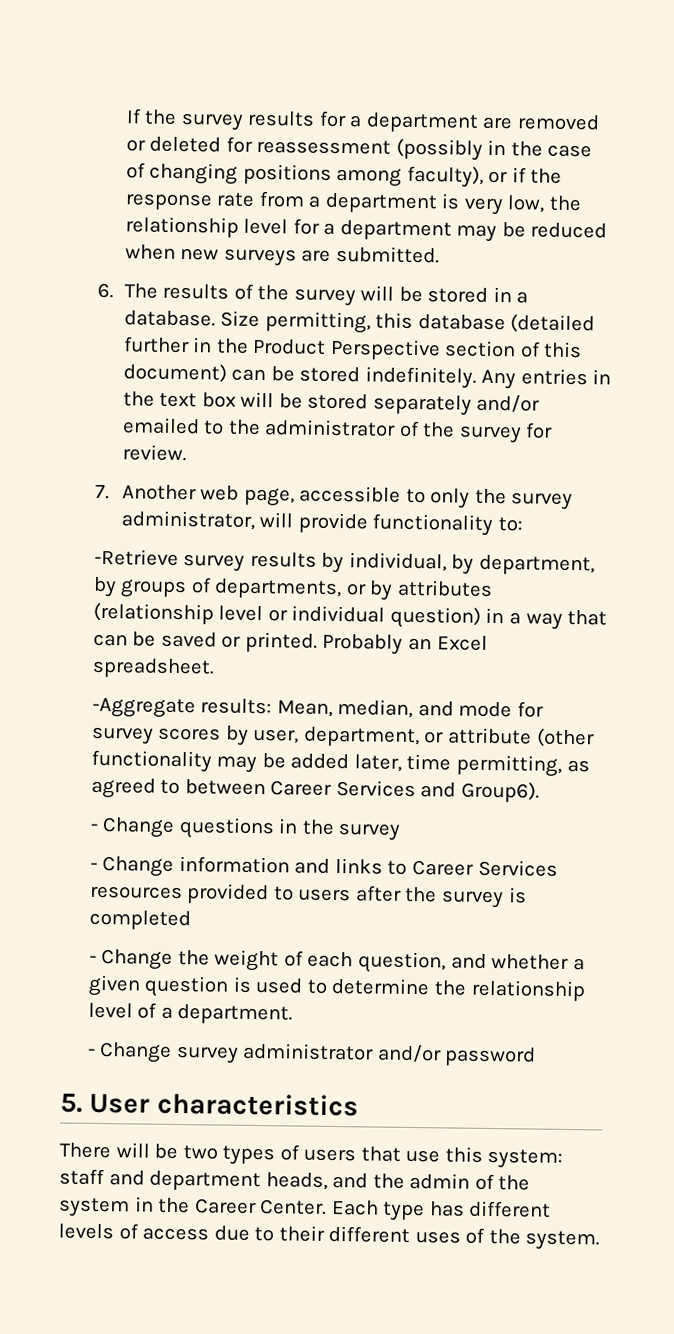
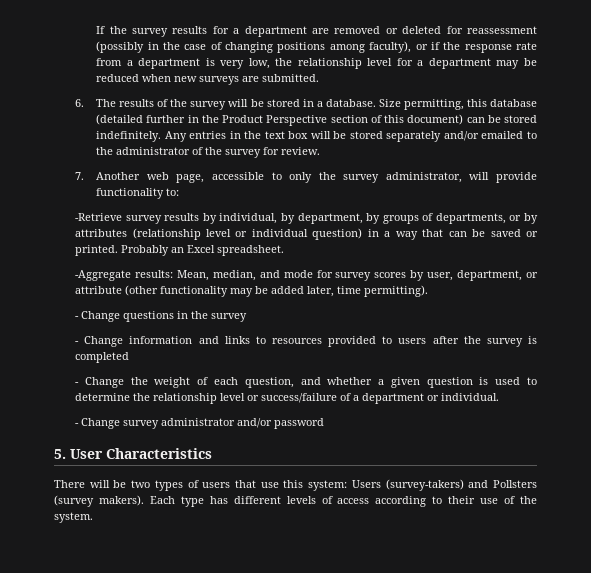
- -Aggregate results: Mean, median, and mode for survey scores by user, department, or attribute (other functionality may be added later, time permitting, as agreed to between Career Services and Group6).
+ -Aggregate results: Mean, median, and mode for survey scores by user, department, or attribute (other functionality may be added later, time permitting).
- - Change information and links to Career Services resources provided to users after the survey is completed
+ - Change information and links to resources provided to users after the survey is completed
- - Change the weight of each question, and whether a given question is used to determine the relationship level of a department.
+ - Change the weight of each question, and whether a given question is used to determine the relationship level or success/failure of a department or individual.
- 5. User characteristics
+ 5. User Characteristics
- There will be two types of users that use this system: staff and department heads, and the admin of the system in the Career Center.
+ There will be two types of users that use this system: Users (survey-takers) and Pollsters (survey makers).
- Each type has different levels of access due to their different uses of the system.
+ Each type has different levels of access according to their use of the system.

